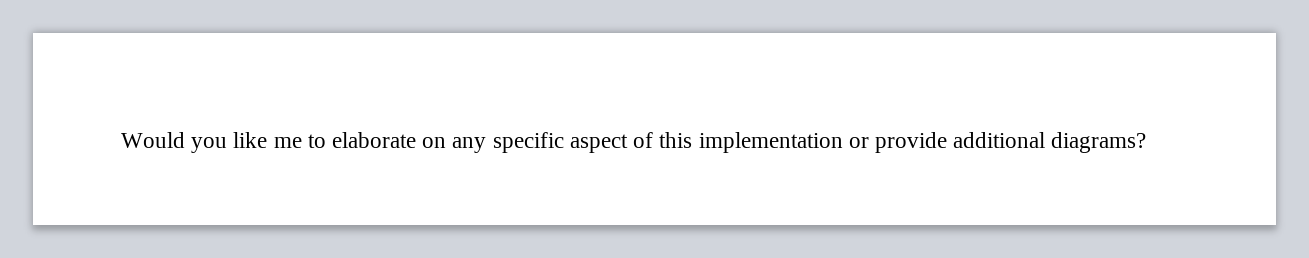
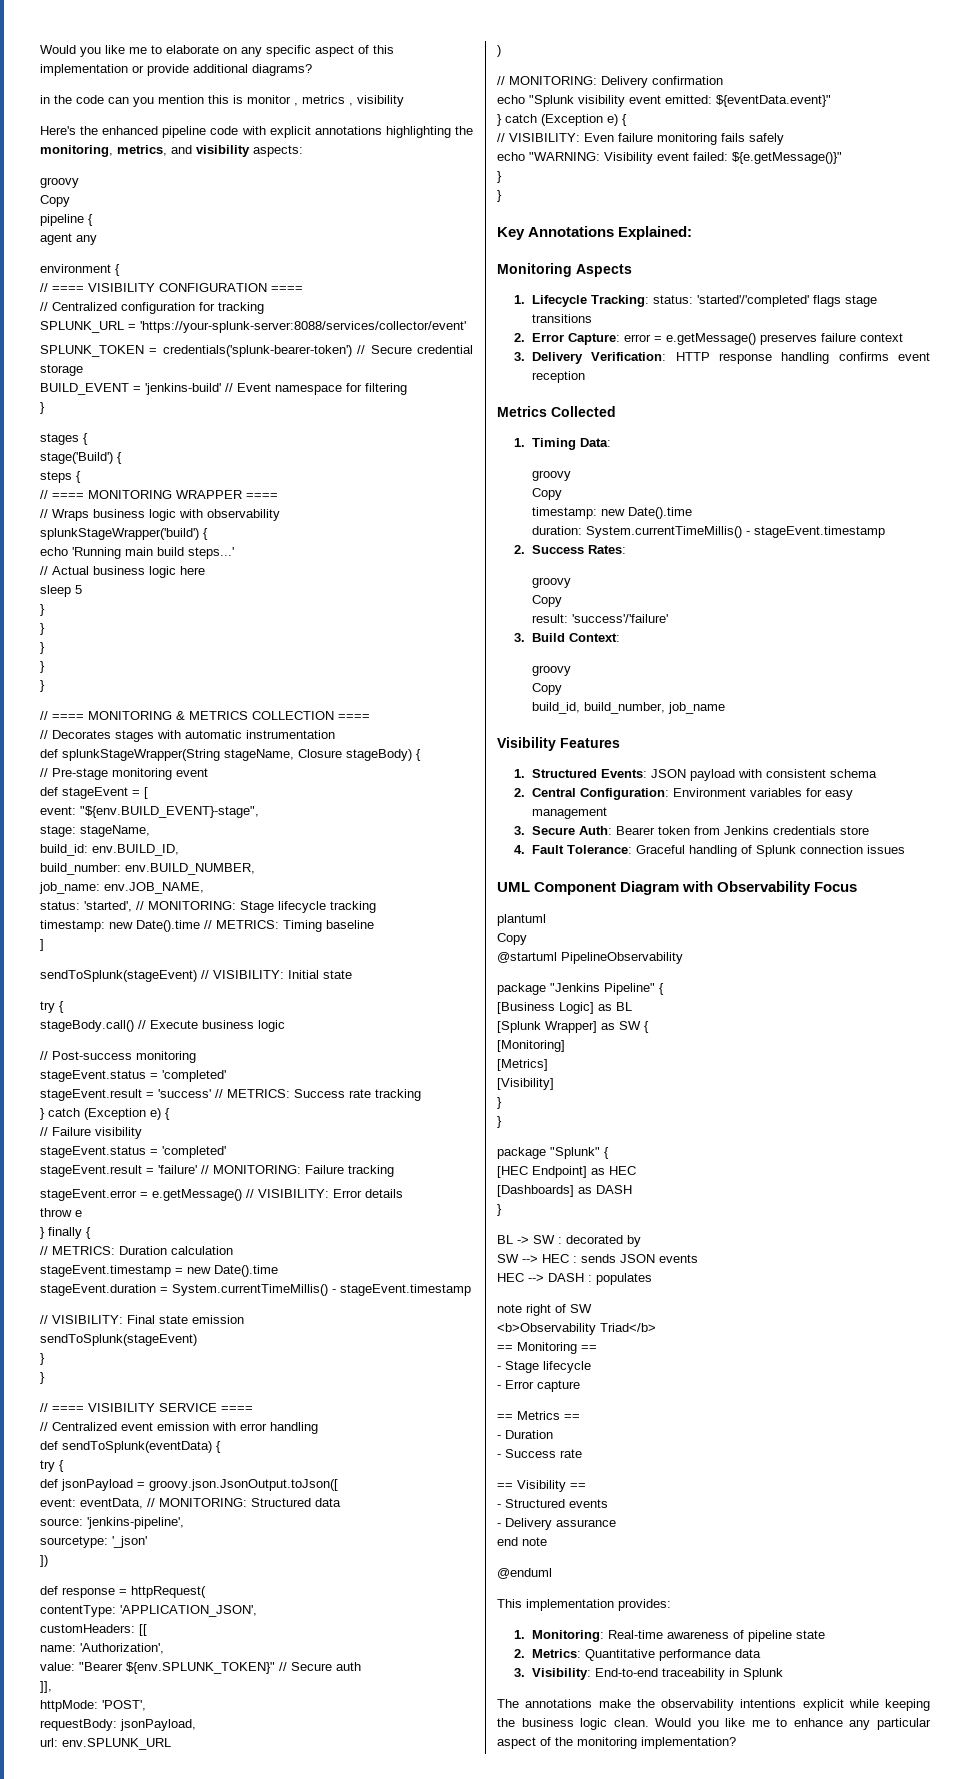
+ in the code can you mention this is monitor , metrics , visibility
+ Here's the enhanced pipeline code with explicit annotations highlighting the monitoring, metrics, and visibility aspects:
+ groovy
+ Copy
+ pipeline {
+ agent any
+ environment {
+ // ==== VISIBILITY CONFIGURATION ====
+ // Centralized configuration for tracking
+ SPLUNK_URL = 'https://your-splunk-server:8088/services/collector/event'
+ SPLUNK_TOKEN = credentials('splunk-bearer-token') // Secure credential storage
+ BUILD_EVENT = 'jenkins-build' // Event namespace for filtering
+ }
+ stages {
+ stage('Build') {
+ steps {
+ // ==== MONITORING WRAPPER ====
+ // Wraps business logic with observability
+ splunkStageWrapper('build') {
+ echo 'Running main build steps...'
+ // Actual business logic here
+ sleep 5
+ }
+ }
+ }
+ }
+ }
+ // ==== MONITORING & METRICS COLLECTION ====
+ // Decorates stages with automatic instrumentation
+ def splunkStageWrapper(String stageName, Closure stageBody) {
+ // Pre-stage monitoring event
+ def stageEvent = [
+ event: "${env.BUILD_EVENT}-stage",
+ stage: stageName,
+ build_id: env.BUILD_ID,
+ build_number: env.BUILD_NUMBER,
+ job_name: env.JOB_NAME,
+ status: 'started', // MONITORING: Stage lifecycle tracking
+ timestamp: new Date().time // METRICS: Timing baseline
+ ]
+ sendToSplunk(stageEvent) // VISIBILITY: Initial state
+ try {
+ stageBody.call() // Execute business logic
+ // Post-success monitoring
+ stageEvent.status = 'completed'
+ stageEvent.result = 'success' // METRICS: Success rate tracking
+ } catch (Exception e) {
+ // Failure visibility
+ stageEvent.status = 'completed'
+ stageEvent.result = 'failure' // MONITORING: Failure tracking
+ stageEvent.error = e.getMessage() // VISIBILITY: Error details
+ throw e
+ } finally {
+ // METRICS: Duration calculation
+ stageEvent.timestamp = new Date().time
+ stageEvent.duration = System.currentTimeMillis() - stageEvent.timestamp
+ // VISIBILITY: Final state emission
+ sendToSplunk(stageEvent)
+ }
+ }
+ // ==== VISIBILITY SERVICE ====
+ // Centralized event emission with error handling
+ def sendToSplunk(eventData) {
+ try {
+ def jsonPayload = groovy.json.JsonOutput.toJson([
+ event: eventData, // MONITORING: Structured data
+ source: 'jenkins-pipeline',
+ sourcetype: '_json'
+ ])
+ def response = httpRequest(
+ contentType: 'APPLICATION_JSON',
+ customHeaders: [[
+ name: 'Authorization',
+ value: "Bearer ${env.SPLUNK_TOKEN}" // Secure auth
+ ]],
+ httpMode: 'POST',
+ requestBody: jsonPayload,
+ url: env.SPLUNK_URL
+ )
+ // MONITORING: Delivery confirmation
+ echo "Splunk visibility event emitted: ${eventData.event}"
+ } catch (Exception e) {
+ // VISIBILITY: Even failure monitoring fails safely
+ echo "WARNING: Visibility event failed: ${e.getMessage()}"
+ }
+ }
+ Key Annotations Explained:
+ Monitoring Aspects
+ 1. Lifecycle Tracking: status: 'started'/'completed' flags stage transitions
+ 2. Error Capture: error = e.getMessage() preserves failure context
+ 3. Delivery Verification: HTTP response handling confirms event reception
+ Metrics Collected
+ 1. Timing Data:
+ groovy
+ Copy
+ timestamp: new Date().time
+ duration: System.currentTimeMillis() - stageEvent.timestamp
+ 2. Success Rates:
+ groovy
+ Copy
+ result: 'success'/'failure'
+ 3. Build Context:
+ groovy
+ Copy
+ build_id, build_number, job_name
+ Visibility Features
+ 1. Structured Events: JSON payload with consistent schema
+ 2. Central Configuration: Environment variables for easy management
+ 3. Secure Auth: Bearer token from Jenkins credentials store
+ 4. Fault Tolerance: Graceful handling of Splunk connection issues
+ UML Component Diagram with Observability Focus
+ plantuml
+ Copy
+ @startuml PipelineObservability
+ package "Jenkins Pipeline" {
+ [Business Logic] as BL
+ [Splunk Wrapper] as SW {
+ [Monitoring]
+ [Metrics]
+ [Visibility]
+ }
+ }
+ package "Splunk" {
+ [HEC Endpoint] as HEC
+ [Dashboards] as DASH
+ }
+ BL -> SW : decorated by
+ SW --> HEC : sends JSON events
+ HEC --> DASH : populates
+ note right of SW
+ <b>Observability Triad</b>
+ == Monitoring ==
+ - Stage lifecycle
+ - Error capture
+ == Metrics ==
+ - Duration
+ - Success rate
+ == Visibility ==
+ - Structured events
+ - Delivery assurance
+ end note
+ @enduml
+ This implementation provides:
+ 1. Monitoring: Real-time awareness of pipeline state
+ 2. Metrics: Quantitative performance data
+ 3. Visibility: End-to-end traceability in Splunk
+ The annotations make the observability intentions explicit while keeping the business logic clean. Would you like me to enhance any particular aspect of the monitoring implementation?

